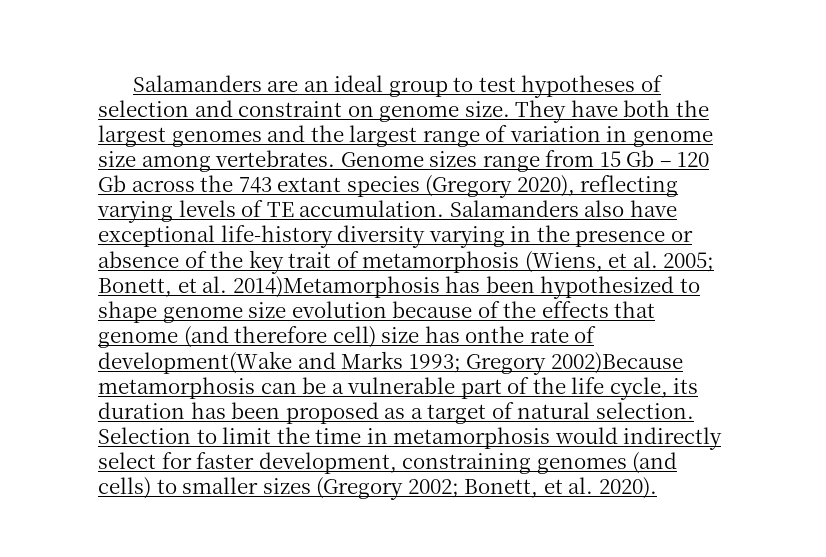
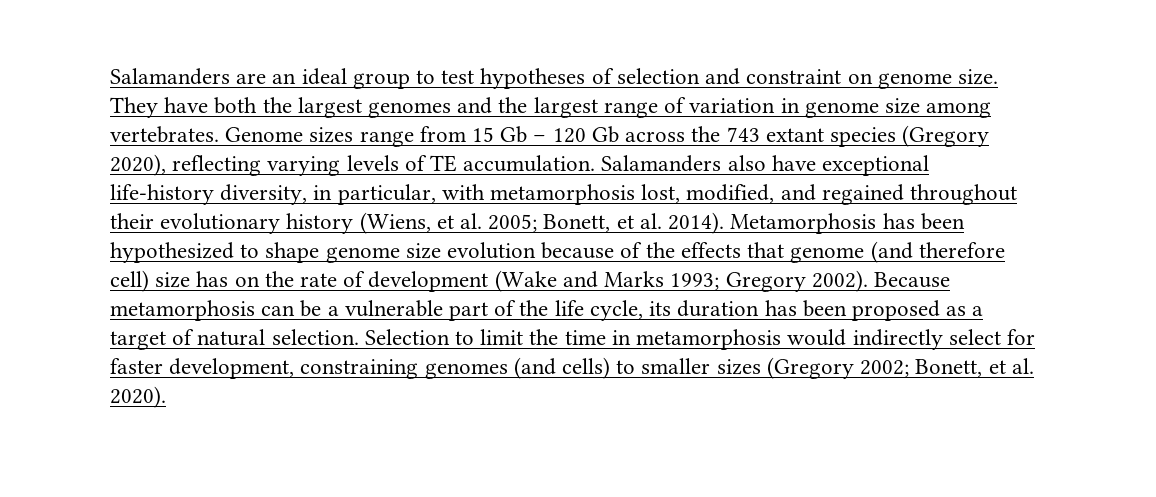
- Salamanders also have exceptional life-history diversity varying in the presence or absence of the key trait of metamorphosis (Wiens, et al. 2005; Bonett, et al. 2014)Metamorphosis has been hypothesized to shape genome size evolution because of the effects that genome (and therefore cell) size has onthe rate of development(Wake and Marks 1993; Gregory 2002)Because metamorphosis can be a vulnerable part of the life cycle, its duration has been proposed as a target of natural selection.
+ Salamanders also have exceptional life-history diversity, in particular, with metamorphosis lost, modified, and regained throughout their evolutionary history (Wiens, et al. 2005; Bonett, et al. 2014). Metamorphosis has been hypothesized to shape genome size evolution because of the effects that genome (and therefore cell) size has on the rate of development (Wake and Marks 1993; Gregory 2002). Because metamorphosis can be a vulnerable part of the life cycle, its duration has been proposed as a target of natural selection.

